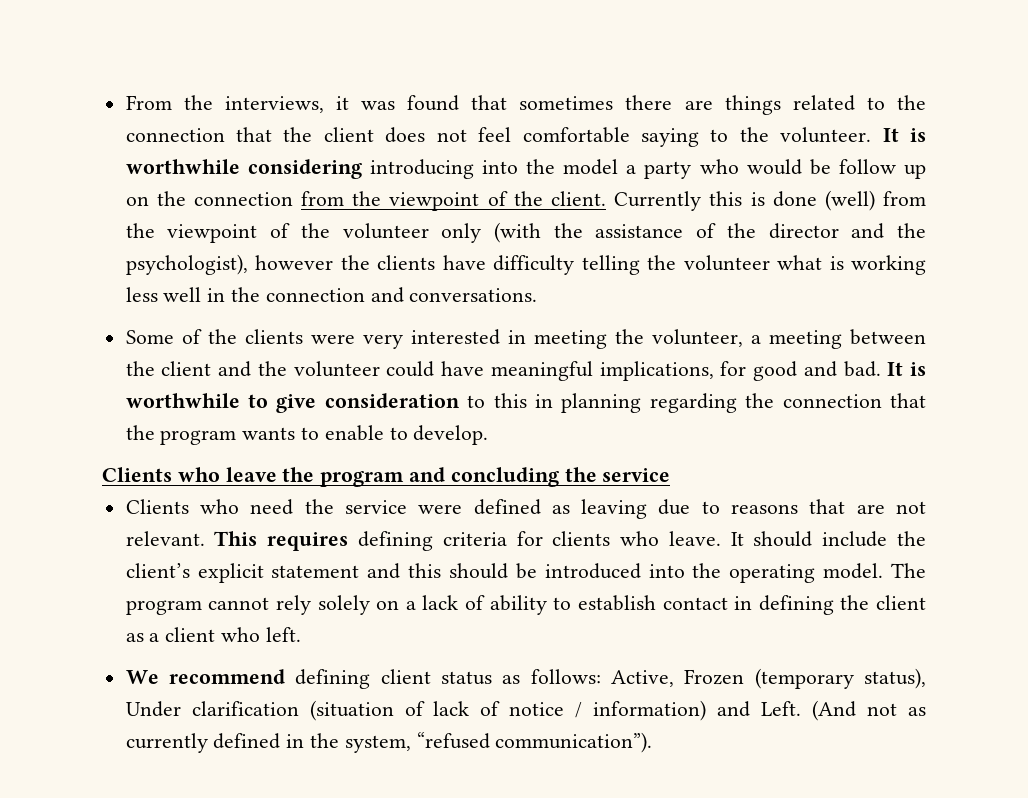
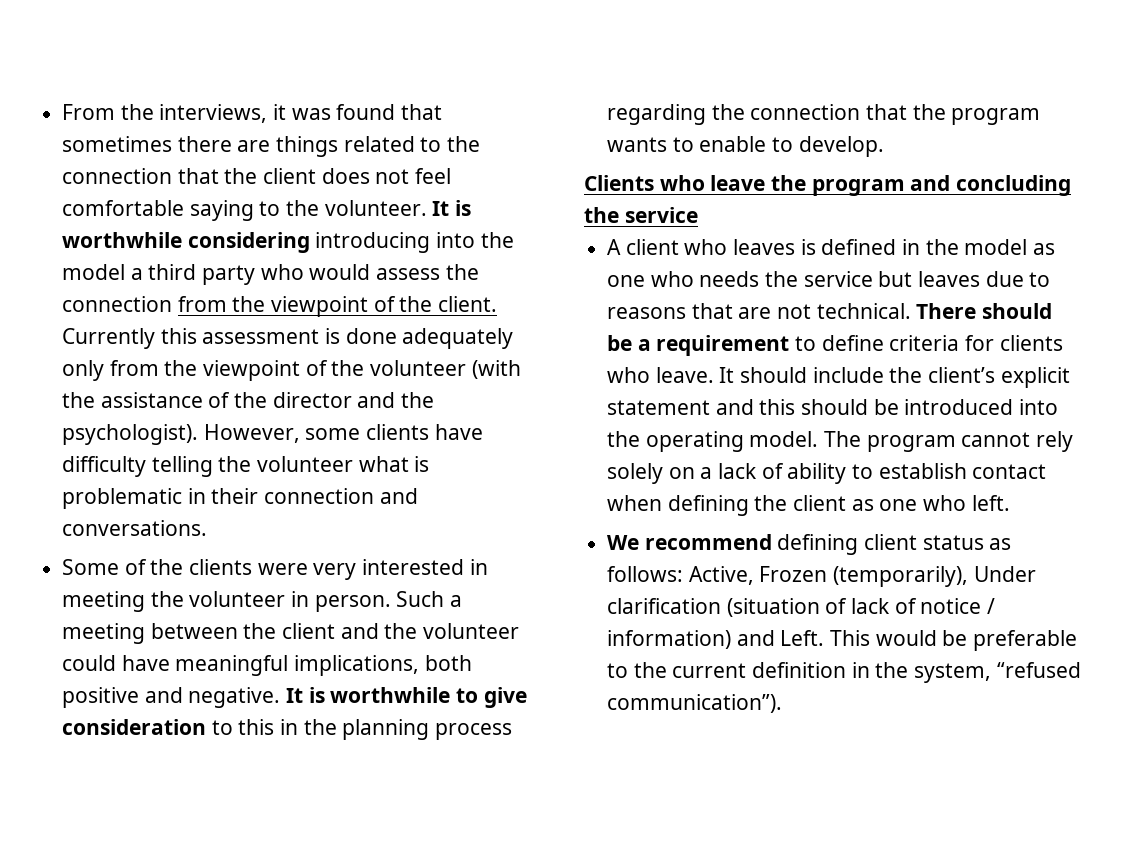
- It is worthwhile considering introducing into the model a party who would be follow up on the connection from the viewpoint of the client.
+ It is worthwhile considering introducing into the model a third party who would assess the connection from the viewpoint of the client.
- Currently this is done (well) from the viewpoint of the volunteer only (with the assistance of the director and the psychologist), however the clients have difficulty telling the volunteer what is working less well in the connection and conversations.
+ Currently this assessment is done adequately only from the viewpoint of the volunteer (with the assistance of the director and the psychologist). However, some clients have difficulty telling the volunteer what is problematic in their connection and conversations.
- Some of the clients were very interested in meeting the volunteer, a meeting between the client and the volunteer could have meaningful implications, for good and bad.
+ Some of the clients were very interested in meeting the volunteer in person. Such a meeting between the client and the volunteer could have meaningful implications, both positive and negative.
- It is worthwhile to give consideration to this in planning regarding the connection that the program wants to enable to develop.
+ It is worthwhile to give consideration to this in the planning process regarding the connection that the program wants to enable to develop.
- Clients who need the service were defined as leaving due to reasons that are not relevant. This requires defining criteria for clients who leave.
+ A client who leaves is defined in the model as one who needs the service but leaves due to reasons that are not technical. There should be a requirement to define criteria for clients who leave.
- The program cannot rely solely on a lack of ability to establish contact in defining the client as a client who left.
+ The program cannot rely solely on a lack of ability to establish contact when defining the client as one who left.
- We recommend defining client status as follows: Active, Frozen (temporary status), Under clarification (situation of lack of notice / information) and Left.
+ We recommend defining client status as follows: Active, Frozen (temporarily), Under clarification (situation of lack of notice / information) and Left.
- (And not as currently defined in the system, “refused communication”).
+ This would be preferable to the current definition in the system, “refused communication”).

